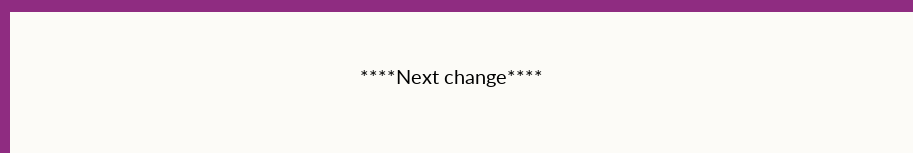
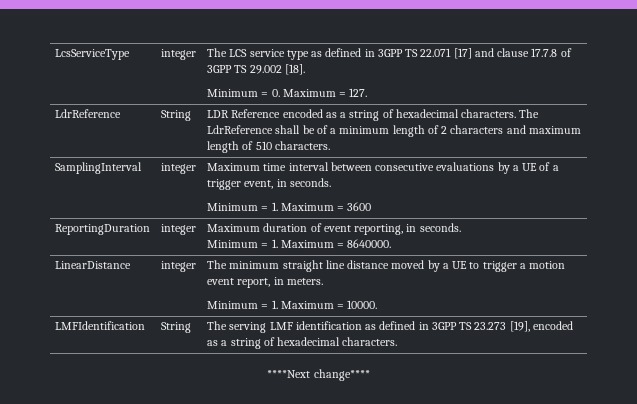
+ LcsServiceType | integer | The LCS service type as defined in 3GPP TS 22.071 [17] and clause 17.7.8 of 3GPP TS 29.002 [18].
+ Minimum = 0. Maximum = 127.
+ LdrReference | String | LDR Reference encoded as a string of hexadecimal characters. The LdrReference shall be of a minimum length of 2 characters and maximum length of 510 characters.
+ SamplingInterval | integer | Maximum time interval between consecutive evaluations by a UE of a trigger event, in seconds.
+ Minimum = 1. Maximum = 3600
+ ReportingDuration | integer | Maximum duration of event reporting, in seconds.
+ Minimum = 1. Maximum = 8640000.
+ LinearDistance | integer | The minimum straight line distance moved by a UE to trigger a motion event report, in meters.
+ Minimum = 1. Maximum = 10000.
+ LMFIdentification | String | The serving LMF identification as defined in 3GPP TS 23.273 [19], encoded as a string of hexadecimal characters.

